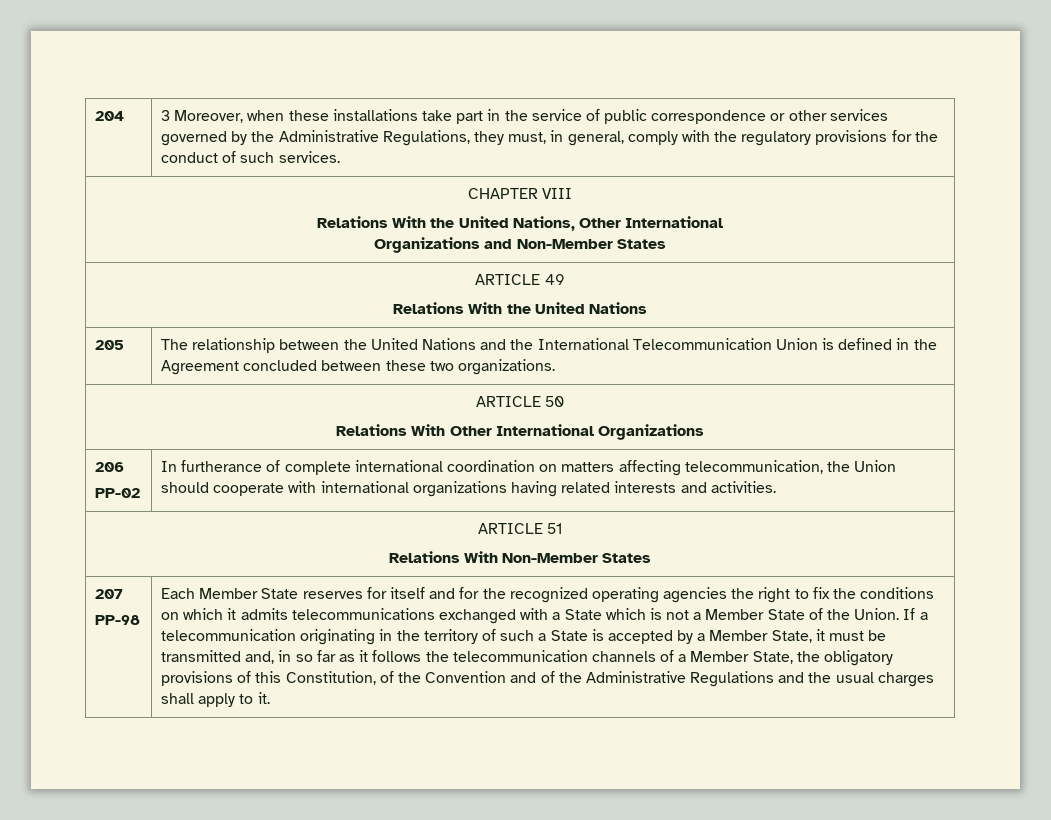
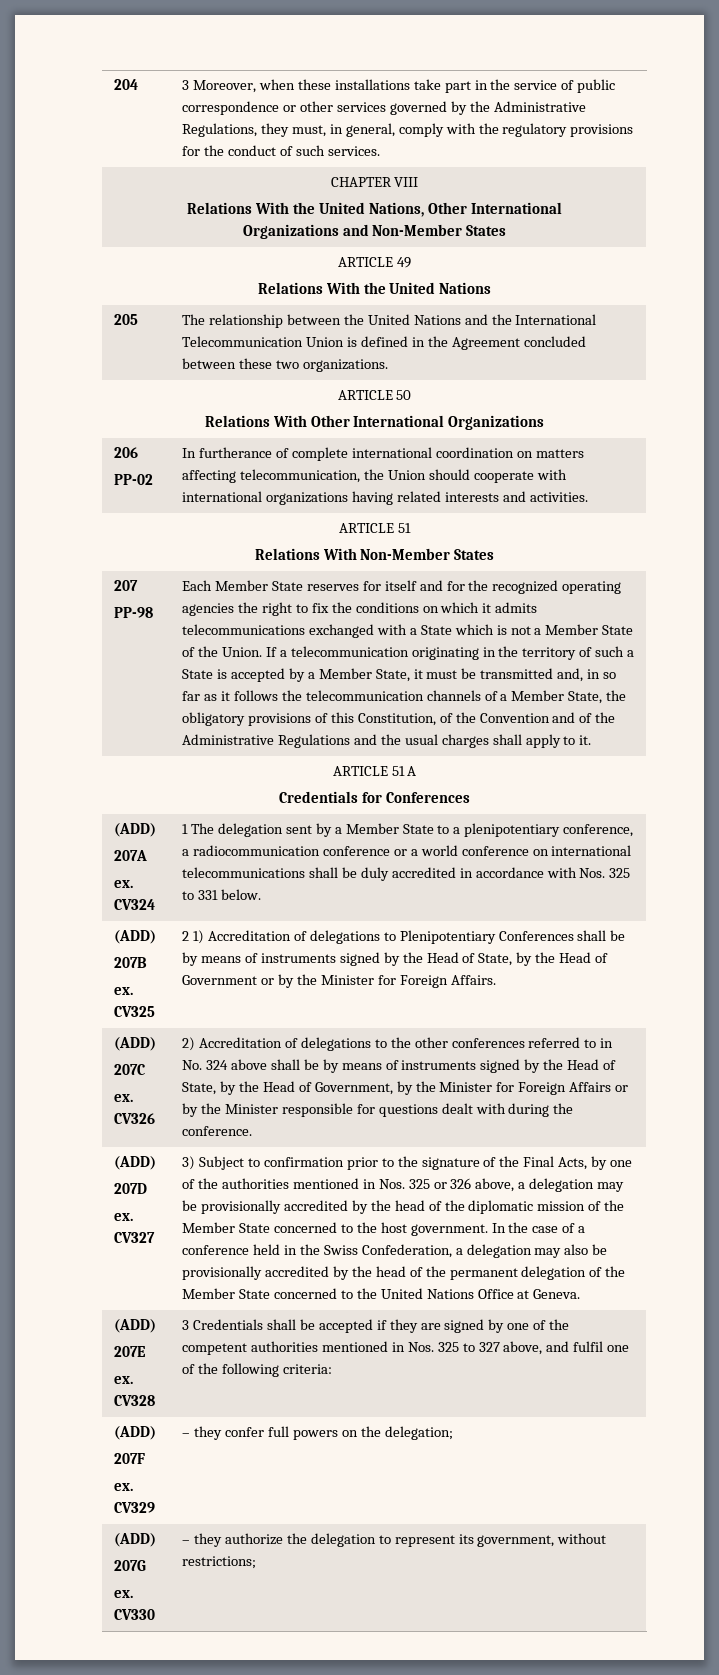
+ ARTICLE 51 A
+ Credentials for Conferences
+ (ADD)
+ 207A
+ ex. CV324 | 1 The delegation sent by a Member State to a plenipotentiary conference, a radiocommunication conference or a world conference on international telecommunications shall be duly accredited in accordance with Nos. 325 to 331 below.
+ (ADD)
+ 207B
+ ex. CV325 | 2 1) Accreditation of delegations to Plenipotentiary Conferences shall be by means of instruments signed by the Head of State, by the Head of Government or by the Minister for Foreign Affairs.
+ (ADD)
+ 207C
+ ex. CV326 | 2) Accreditation of delegations to the other conferences referred to in No. 324 above shall be by means of instruments signed by the Head of State, by the Head of Government, by the Minister for Foreign Affairs or by the Minister responsible for questions dealt with during the conference.
+ (ADD)
+ 207D
+ ex. CV327 | 3) Subject to confirmation prior to the signature of the Final Acts, by one of the authorities mentioned in Nos. 325 or 326 above, a delegation may be provisionally accredited by the head of the diplomatic mission of the Member State concerned to the host government. In the case of a conference held in the Swiss Confederation, a delegation may also be provisionally accredited by the head of the permanent delegation of the Member State concerned to the United Nations Office at Geneva.
+ (ADD)
+ 207E
+ ex. CV328 | 3 Credentials shall be accepted if they are signed by one of the competent authorities mentioned in Nos. 325 to 327 above, and fulfil one of the following criteria:
+ (ADD)
+ 207F
+ ex. CV329 | – they confer full powers on the delegation;
+ (ADD)
+ 207G
+ ex. CV330 | – they authorize the delegation to represent its government, without restrictions;

